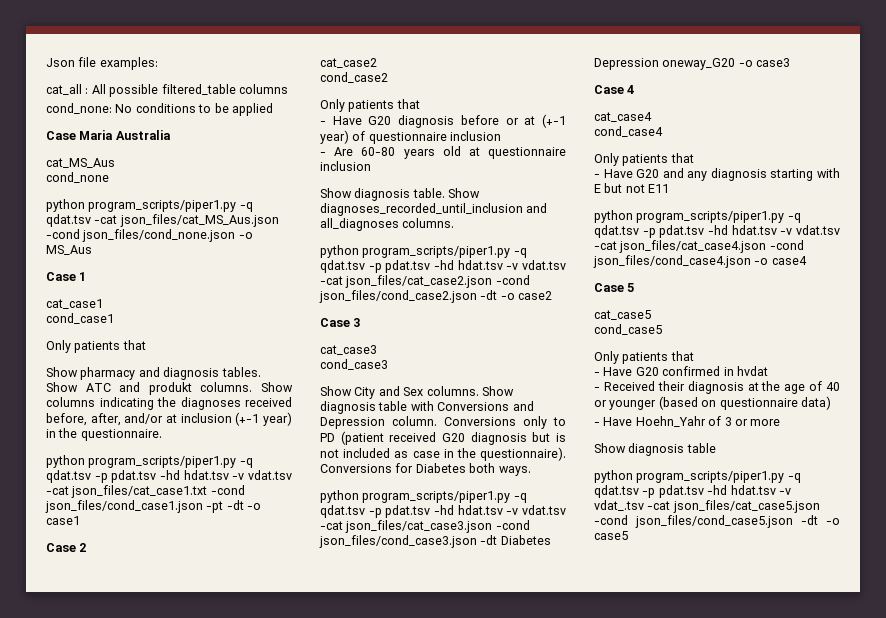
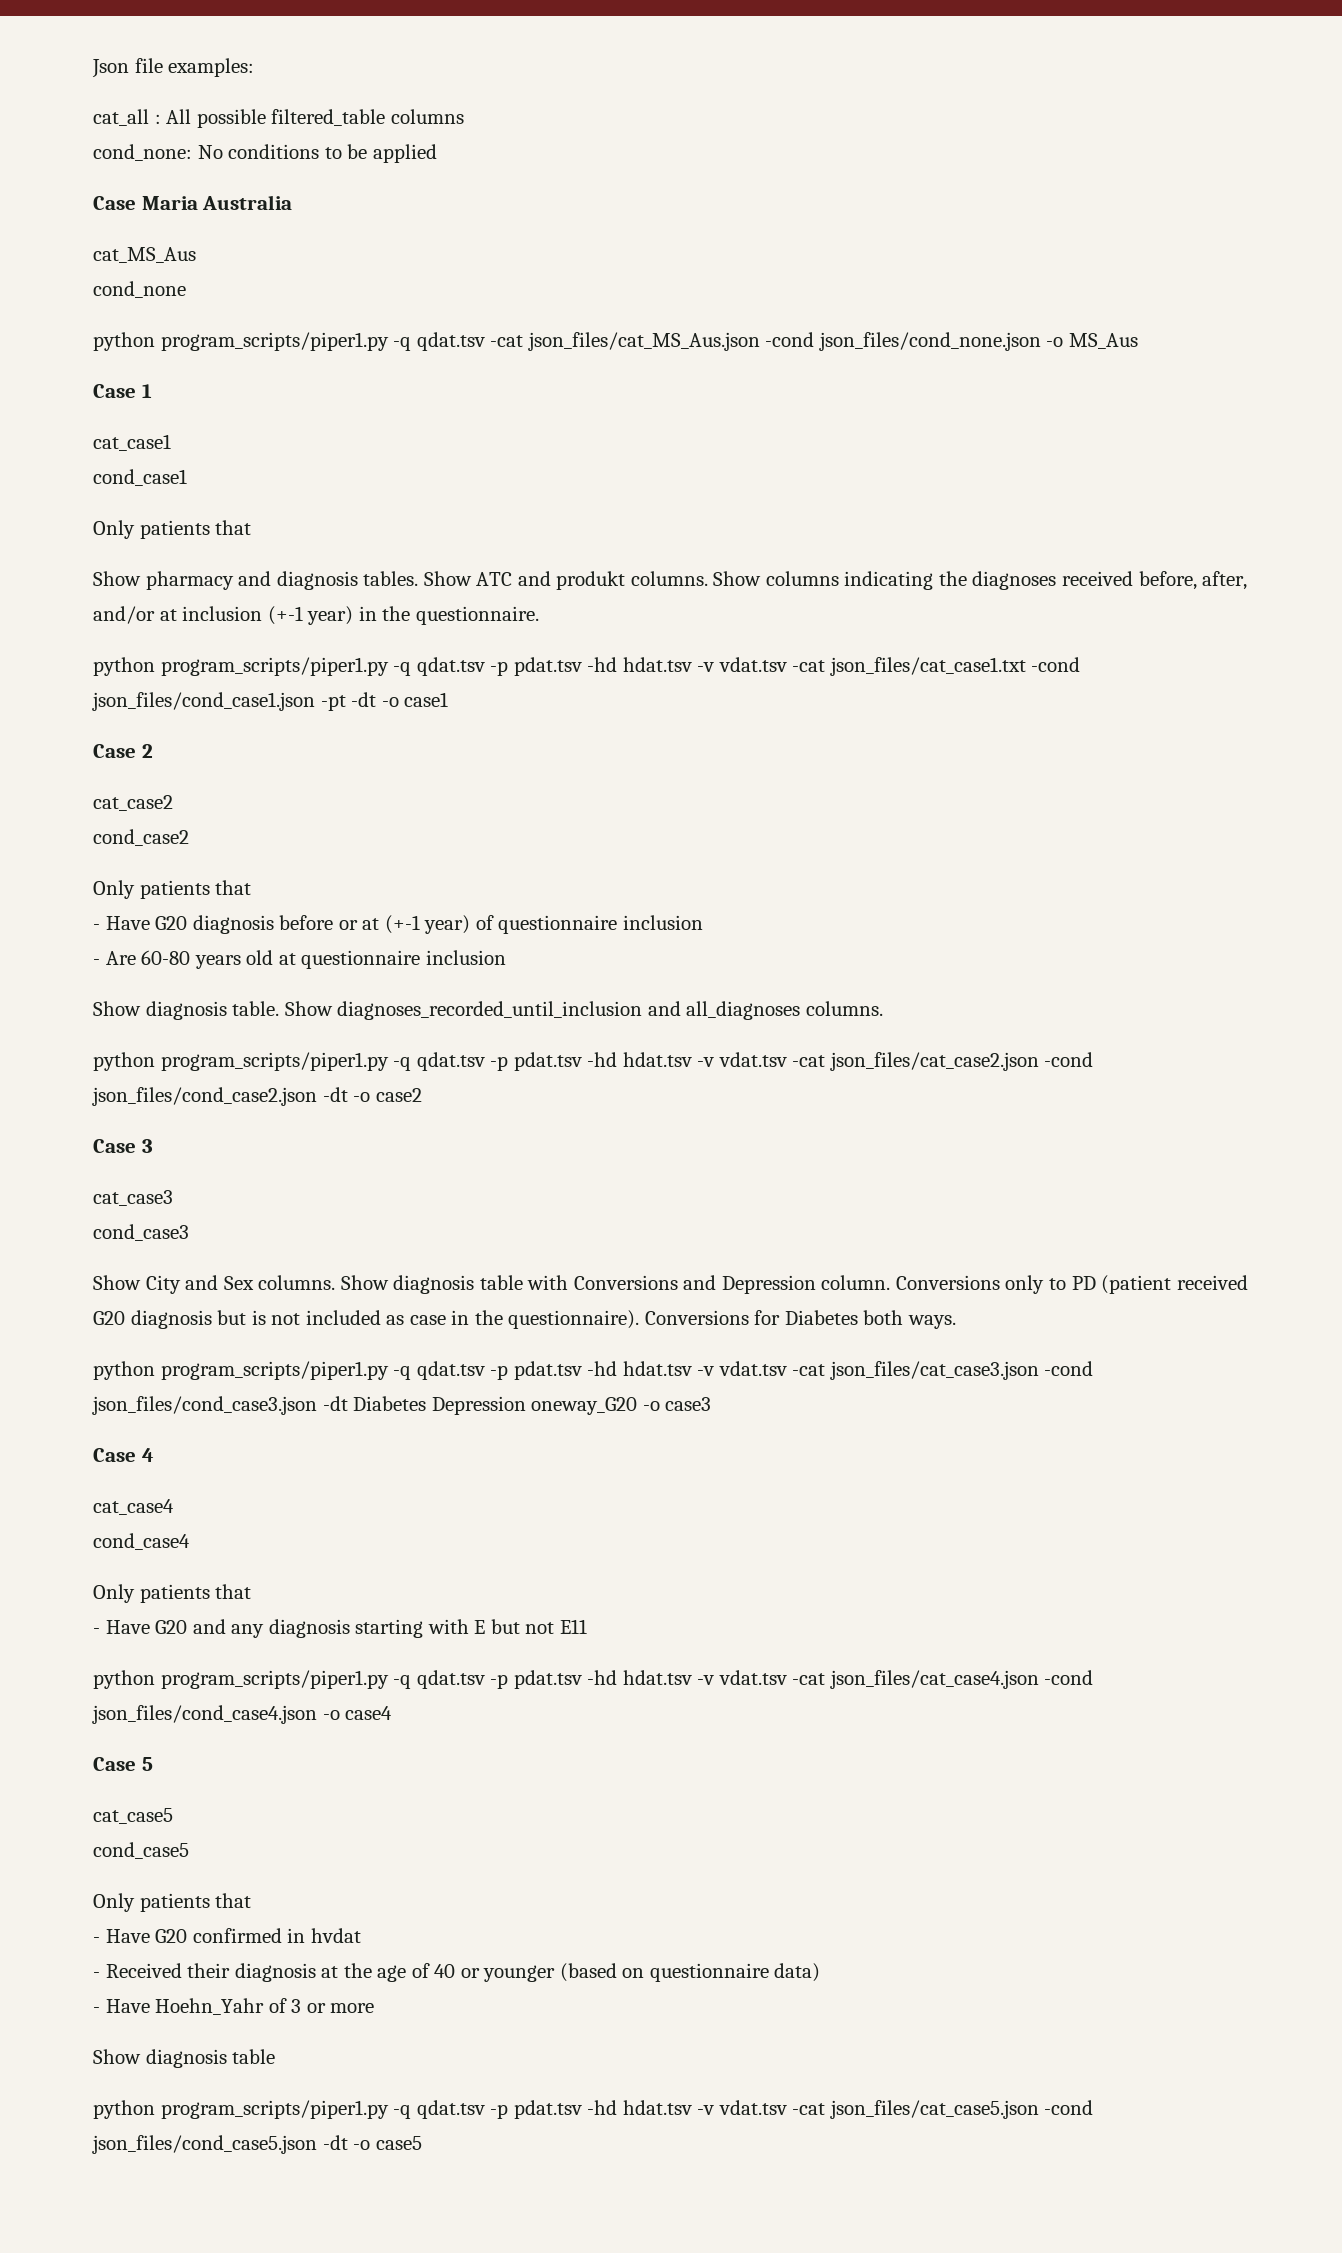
- python program_scripts/piper1.py -q qdat.tsv -p pdat.tsv -hd hdat.tsv -v vdat_.tsv -cat json_files/cat_case5.json -cond json_files/cond_case5.json -dt -o case5
+ python program_scripts/piper1.py -q qdat.tsv -p pdat.tsv -hd hdat.tsv -v vdat.tsv -cat json_files/cat_case5.json -cond json_files/cond_case5.json -dt -o case5

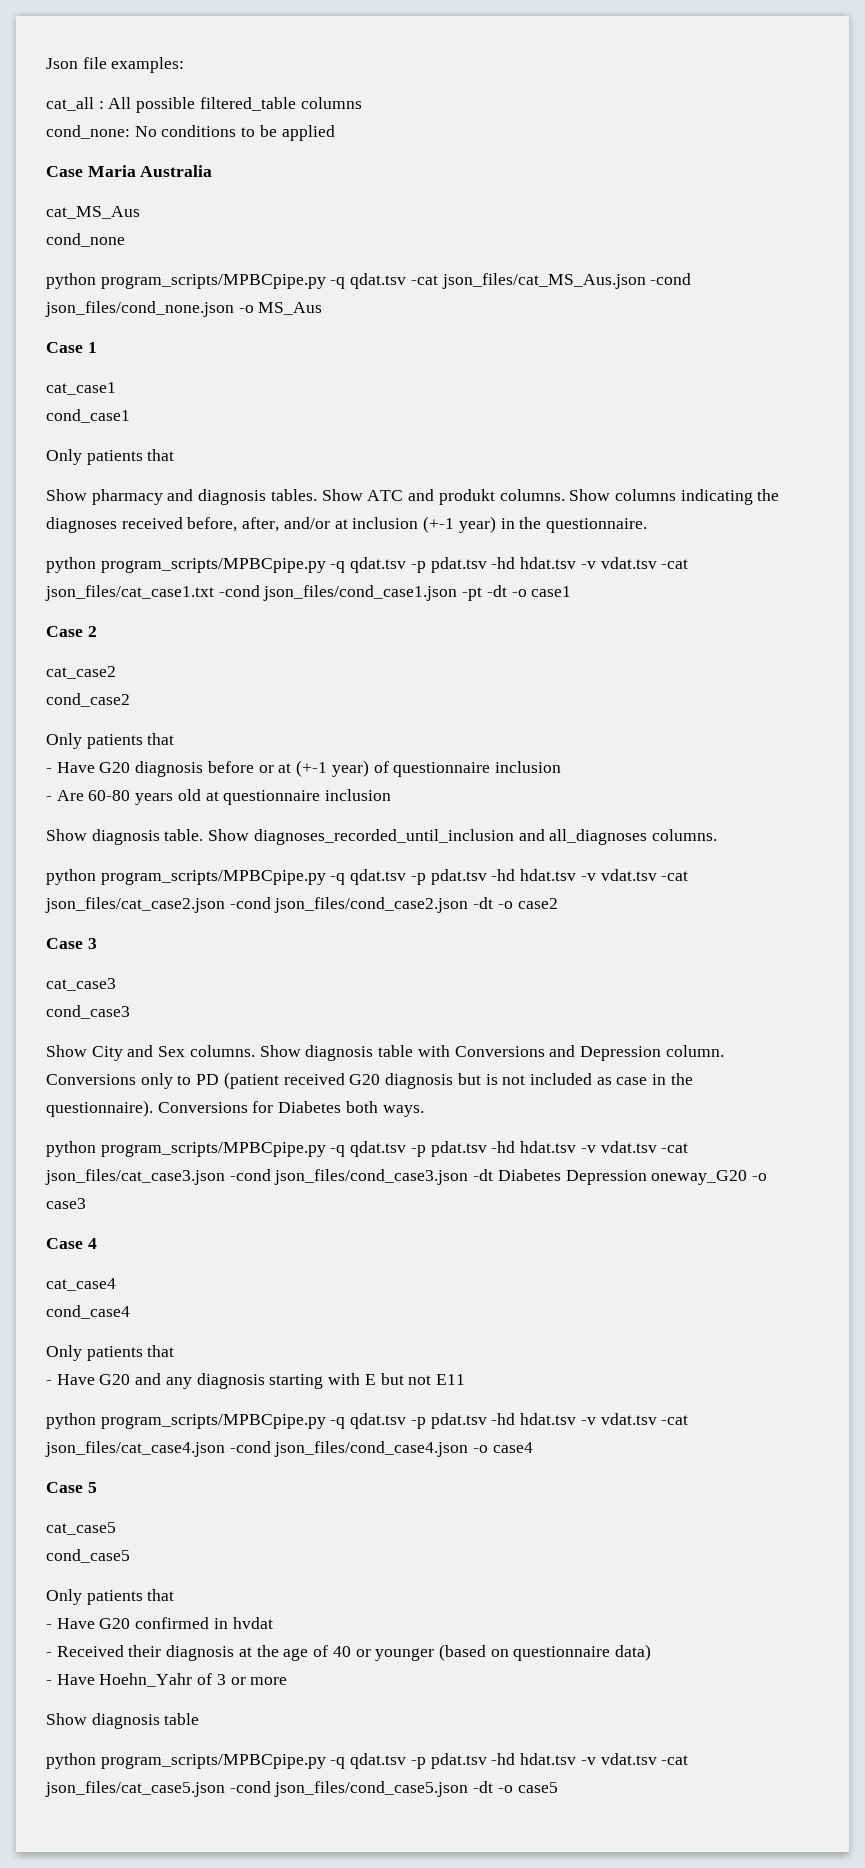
- python program_scripts/piper1.py -q qdat.tsv -cat json_files/cat_MS_Aus.json -cond json_files/cond_none.json -o MS_Aus
+ python program_scripts/MPBCpipe.py -q qdat.tsv -cat json_files/cat_MS_Aus.json -cond json_files/cond_none.json -o MS_Aus
- python program_scripts/piper1.py -q qdat.tsv -p pdat.tsv -hd hdat.tsv -v vdat.tsv -cat json_files/cat_case1.txt -cond json_files/cond_case1.json -pt -dt -o case1
+ python program_scripts/MPBCpipe.py -q qdat.tsv -p pdat.tsv -hd hdat.tsv -v vdat.tsv -cat json_files/cat_case1.txt -cond json_files/cond_case1.json -pt -dt -o case1
- python program_scripts/piper1.py -q qdat.tsv -p pdat.tsv -hd hdat.tsv -v vdat.tsv -cat json_files/cat_case2.json -cond json_files/cond_case2.json -dt -o case2
+ python program_scripts/MPBCpipe.py -q qdat.tsv -p pdat.tsv -hd hdat.tsv -v vdat.tsv -cat json_files/cat_case2.json -cond json_files/cond_case2.json -dt -o case2
- python program_scripts/piper1.py -q qdat.tsv -p pdat.tsv -hd hdat.tsv -v vdat.tsv -cat json_files/cat_case3.json -cond json_files/cond_case3.json -dt Diabetes Depression oneway_G20 -o case3
+ python program_scripts/MPBCpipe.py -q qdat.tsv -p pdat.tsv -hd hdat.tsv -v vdat.tsv -cat json_files/cat_case3.json -cond json_files/cond_case3.json -dt Diabetes Depression oneway_G20 -o case3
- python program_scripts/piper1.py -q qdat.tsv -p pdat.tsv -hd hdat.tsv -v vdat.tsv -cat json_files/cat_case4.json -cond json_files/cond_case4.json -o case4
+ python program_scripts/MPBCpipe.py -q qdat.tsv -p pdat.tsv -hd hdat.tsv -v vdat.tsv -cat json_files/cat_case4.json -cond json_files/cond_case4.json -o case4
- python program_scripts/piper1.py -q qdat.tsv -p pdat.tsv -hd hdat.tsv -v vdat.tsv -cat json_files/cat_case5.json -cond json_files/cond_case5.json -dt -o case5
+ python program_scripts/MPBCpipe.py -q qdat.tsv -p pdat.tsv -hd hdat.tsv -v vdat.tsv -cat json_files/cat_case5.json -cond json_files/cond_case5.json -dt -o case5

